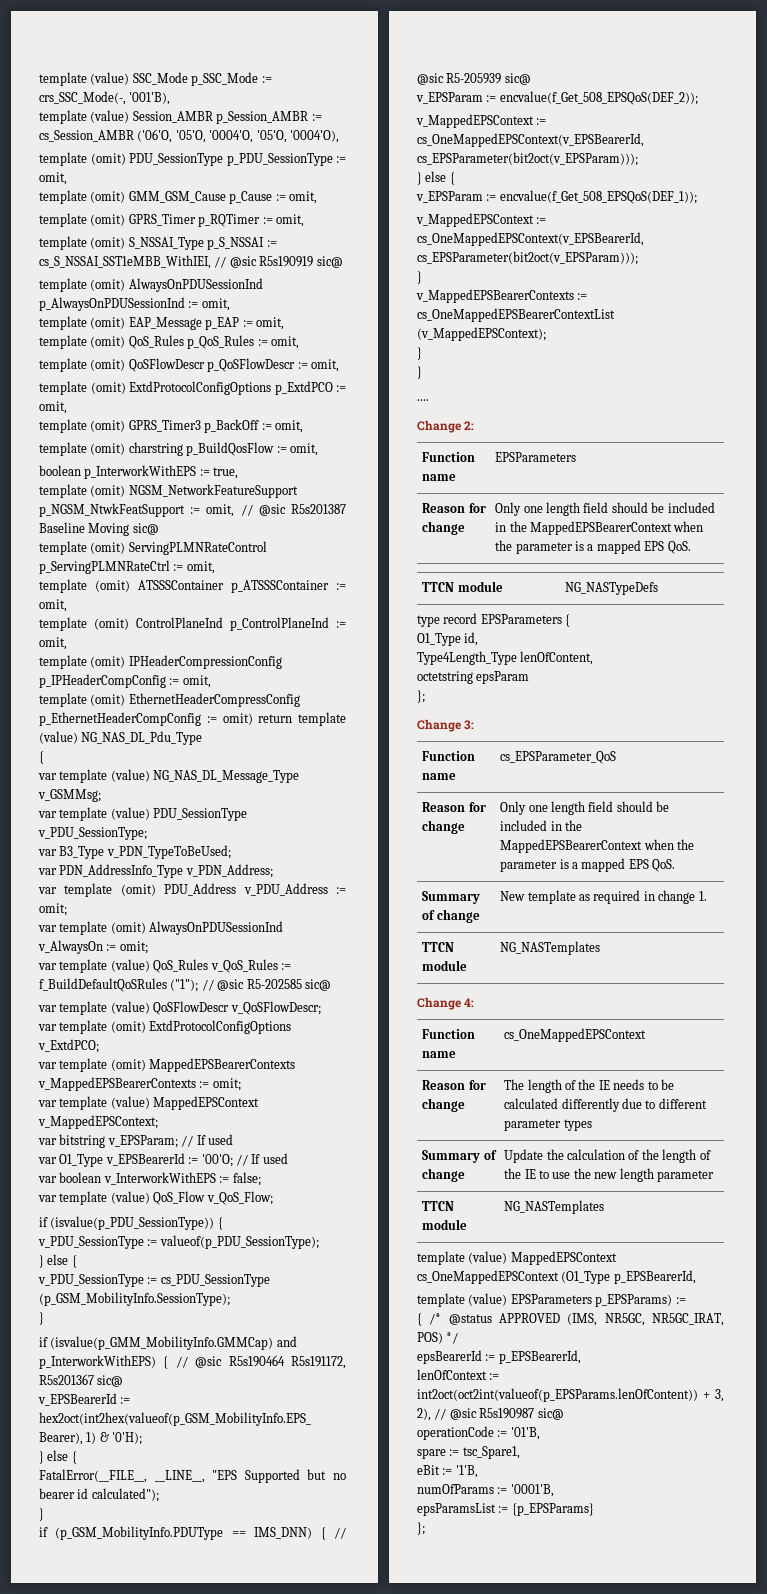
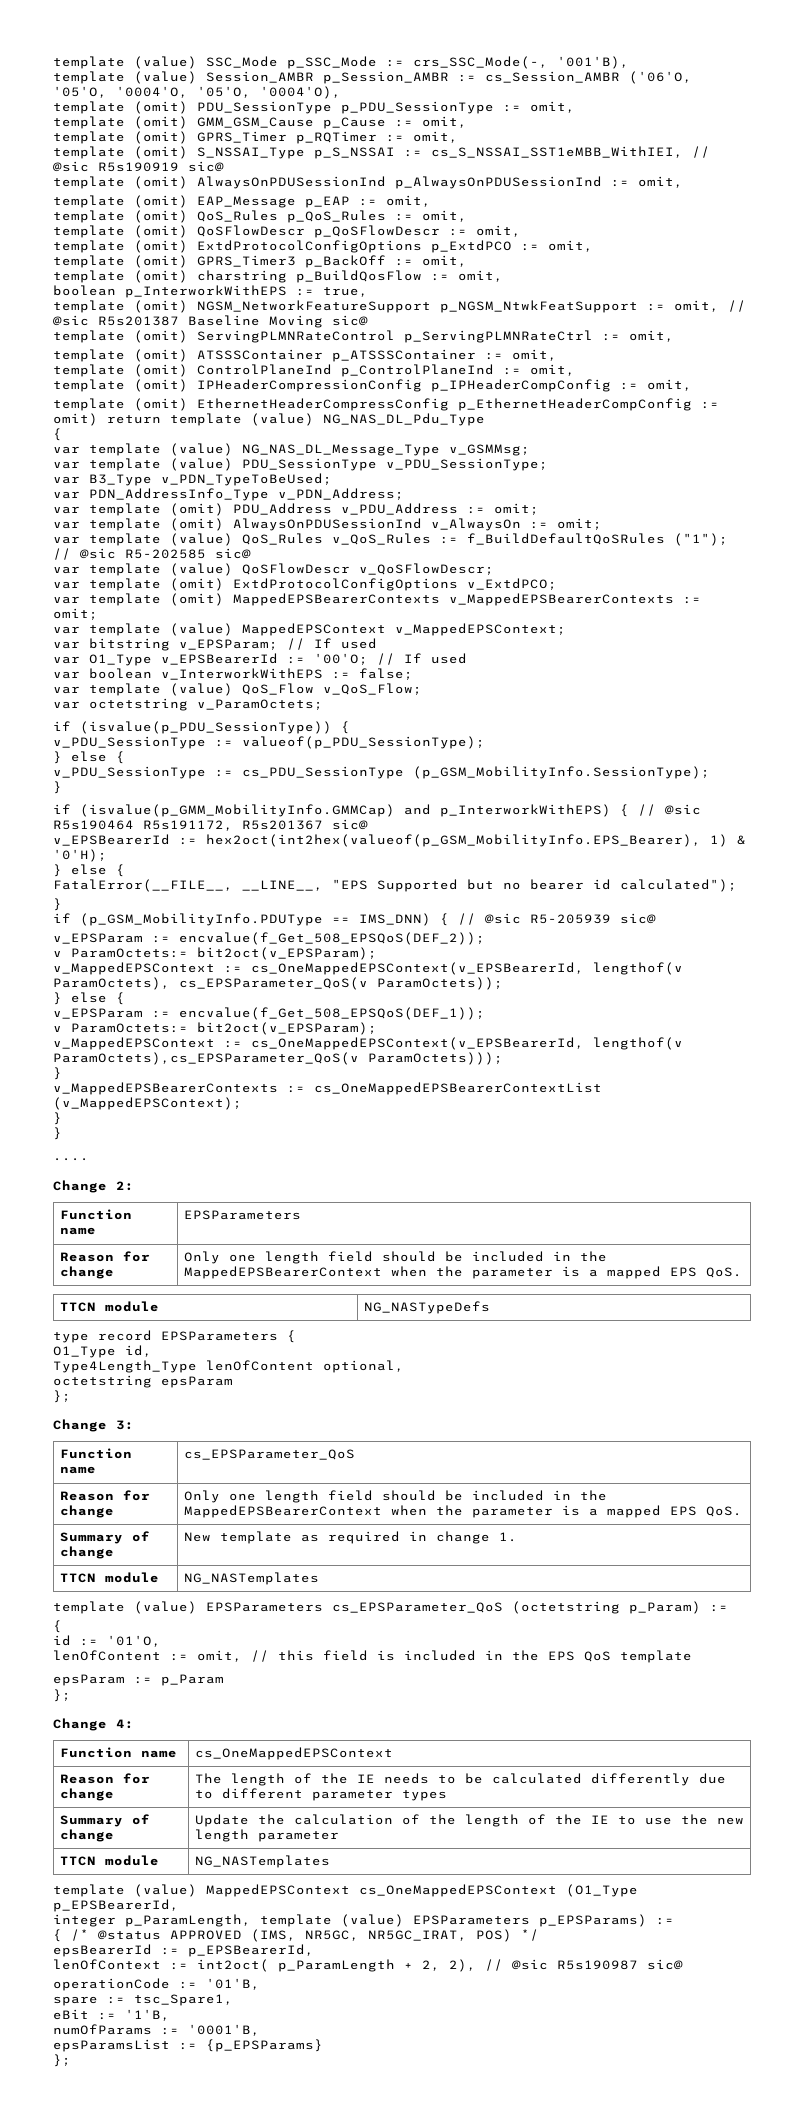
+ var octetstring v_ParamOctets;
  v_EPSParam := encvalue(f_Get_508_EPSQoS(DEF_2));
- v_MappedEPSContext := cs_OneMappedEPSContext(v_EPSBearerId, cs_EPSParameter(bit2oct(v_EPSParam)));
+ v ParamOctets:= bit2oct(v_EPSParam);
+ v_MappedEPSContext := cs_OneMappedEPSContext(v_EPSBearerId, lengthof(v ParamOctets), cs_EPSParameter_QoS(v ParamOctets));
  v_EPSParam := encvalue(f_Get_508_EPSQoS(DEF_1));
- v_MappedEPSContext := cs_OneMappedEPSContext(v_EPSBearerId, cs_EPSParameter(bit2oct(v_EPSParam)));
+ v ParamOctets:= bit2oct(v_EPSParam);
+ v_MappedEPSContext := cs_OneMappedEPSContext(v_EPSBearerId, lengthof(v ParamOctets),cs_EPSParameter_QoS(v ParamOctets)));
- Type4Length_Type lenOfContent,
+ Type4Length_Type lenOfContent optional,
+ template (value) EPSParameters cs_EPSParameter_QoS (octetstring p_Param) :=
+ {
+ id := '01'O,
+ lenOfContent := omit, // this field is included in the EPS QoS template
+ epsParam := p_Param
+ };
- template (value) EPSParameters p_EPSParams) :=
+ integer p_ParamLength, template (value) EPSParameters p_EPSParams) :=
- lenOfContext := int2oct(oct2int(valueof(p_EPSParams.lenOfContent)) + 3, 2), // @sic R5s190987 sic@
+ lenOfContext := int2oct( p_ParamLength + 2, 2), // @sic R5s190987 sic@

